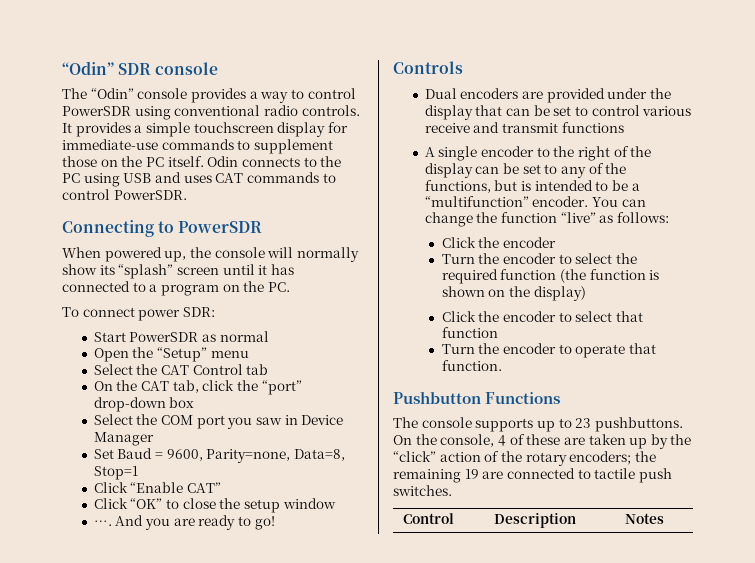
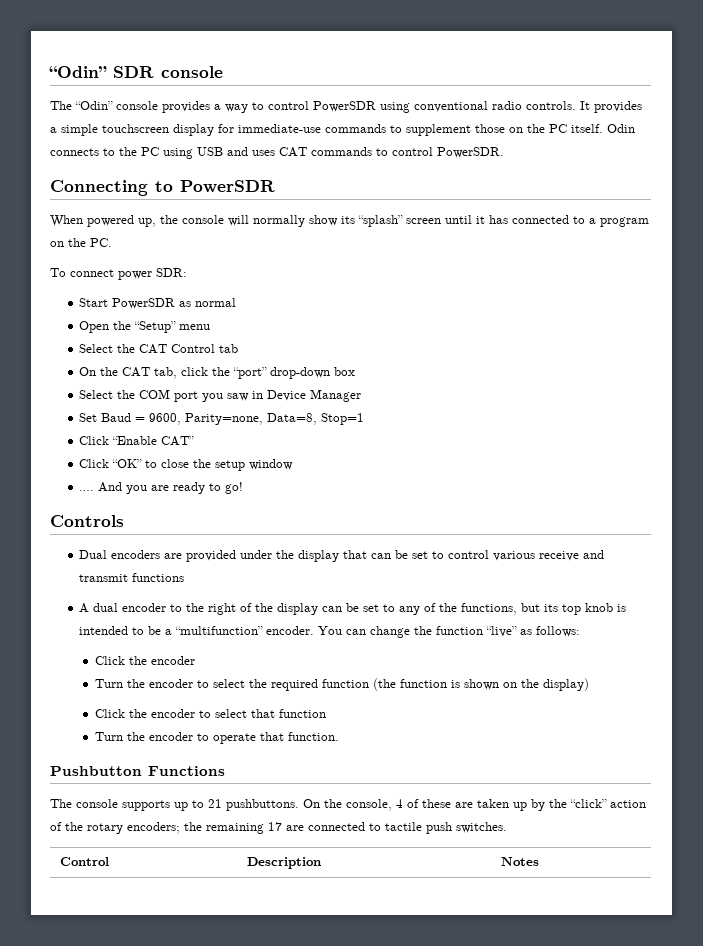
- A single encoder to the right of the display can be set to any of the functions, but is intended to be a “multifunction” encoder.
+ A dual encoder to the right of the display can be set to any of the functions, but its top knob is intended to be a “multifunction” encoder.
- The console supports up to 23 pushbuttons.
+ The console supports up to 21 pushbuttons.
- On the console, 4 of these are taken up by the “click” action of the rotary encoders; the remaining 19 are connected to tactile push switches.
+ On the console, 4 of these are taken up by the “click” action of the rotary encoders; the remaining 17 are connected to tactile push switches.

